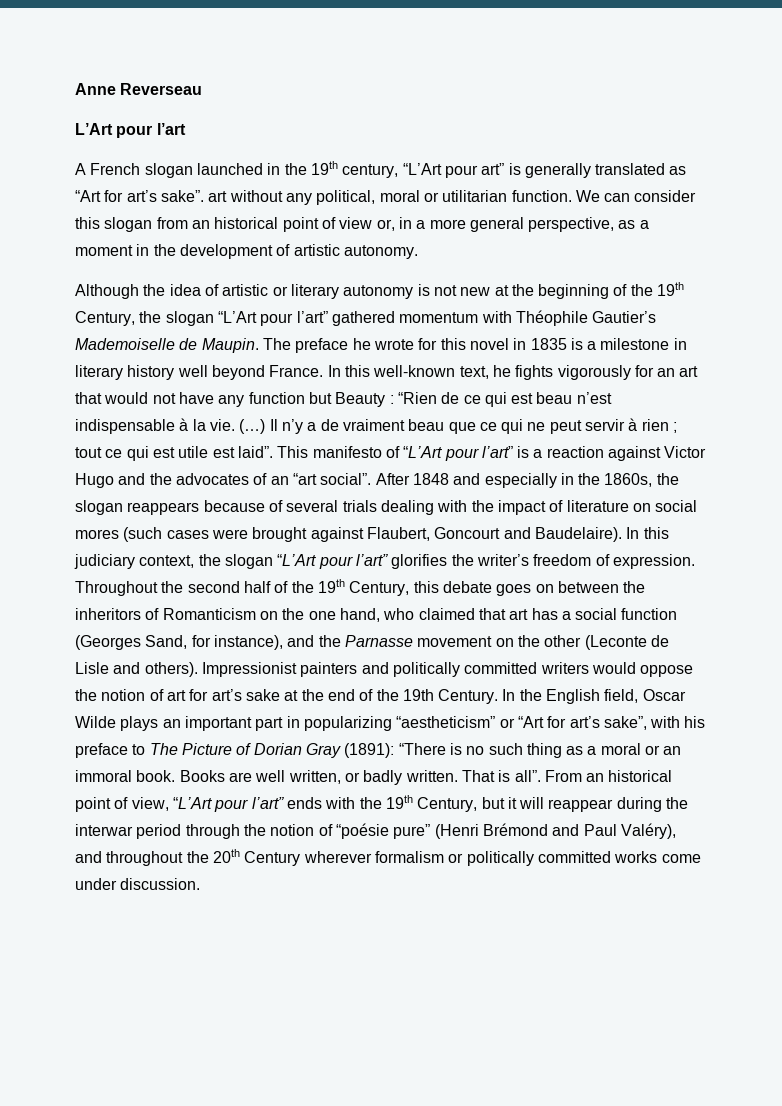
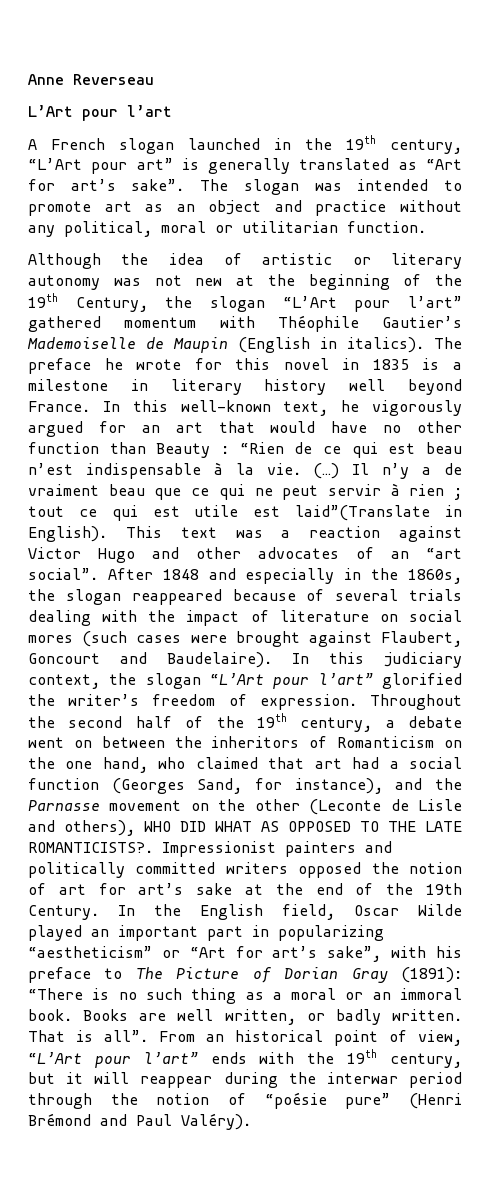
- A French slogan launched in the 19th century, “L’Art pour art” is generally translated as “Art for art’s sake”. art without any political, moral or utilitarian function. We can consider this slogan from an historical point of view or, in a more general perspective, as a moment in the development of artistic autonomy.
+ A French slogan launched in the 19th century, “L’Art pour art” is generally translated as “Art for art’s sake”. The slogan was intended to promote art as an object and practice without any political, moral or utilitarian function.
- Although the idea of artistic or literary autonomy is not new at the beginning of the 19th Century, the slogan “L’Art pour l’art” gathered momentum with Théophile Gautier’s Mademoiselle de Maupin.
+ Although the idea of artistic or literary autonomy was not new at the beginning of the 19th Century, the slogan “L’Art pour l’art” gathered momentum with Théophile Gautier’s Mademoiselle de Maupin (English in italics).
- In this well-known text, he fights vigorously for an art that would not have any function but Beauty : “Rien de ce qui est beau n’est indispensable à la vie.
+ In this well-known text, he vigorously argued for an art that would have no other function than Beauty : “Rien de ce qui est beau n’est indispensable à la vie.
- Il n’y a de vraiment beau que ce qui ne peut servir à rien ; tout ce qui est utile est laid”. This manifesto of “L’Art pour l’art” is a reaction against Victor Hugo and the advocates of an “art social”.
+ Il n’y a de vraiment beau que ce qui ne peut servir à rien ; tout ce qui est utile est laid”(Translate in English). This text was a reaction against Victor Hugo and other advocates of an “art social”.
- After 1848 and especially in the 1860s, the slogan reappears because of several trials dealing with the impact of literature on social mores (such cases were brought against Flaubert, Goncourt and Baudelaire).
+ After 1848 and especially in the 1860s, the slogan reappeared because of several trials dealing with the impact of literature on social mores (such cases were brought against Flaubert, Goncourt and Baudelaire).
- In this judiciary context, the slogan “L’Art pour l’art” glorifies the writer’s freedom of expression.
+ In this judiciary context, the slogan “L’Art pour l’art” glorified the writer’s freedom of expression.
- Throughout the second half of the 19th Century, this debate goes on between the inheritors of Romanticism on the one hand, who claimed that art has a social function (Georges Sand, for instance), and the Parnasse movement on the other (Leconte de Lisle and others).
+ Throughout the second half of the 19th century, a debate went on between the inheritors of Romanticism on the one hand, who claimed that art had a social function (Georges Sand, for instance), and the Parnasse movement on the other (Leconte de Lisle and others), WHO DID WHAT AS OPPOSED TO THE LATE ROMANTICISTS?.
- Impressionist painters and politically committed writers would oppose the notion of art for art’s sake at the end of the 19th Century.
+ Impressionist painters and politically committed writers opposed the notion of art for art’s sake at the end of the 19th Century.
- In the English field, Oscar Wilde plays an important part in popularizing “aestheticism” or “Art for art’s sake”, with his preface to The Picture of Dorian Gray (1891): “There is no such thing as a moral or an immoral book.
+ In the English field, Oscar Wilde played an important part in popularizing “aestheticism” or “Art for art’s sake”, with his preface to The Picture of Dorian Gray (1891): “There is no such thing as a moral or an immoral book.
- From an historical point of view, “L’Art pour l’art” ends with the 19th Century, but it will reappear during the interwar period through the notion of “poésie pure” (Henri Brémond and Paul Valéry), and throughout the 20th Century wherever formalism or politically committed works come under discussion.
+ From an historical point of view, “L’Art pour l’art” ends with the 19th century, but it will reappear during the interwar period through the notion of “poésie pure” (Henri Brémond and Paul Valéry).

